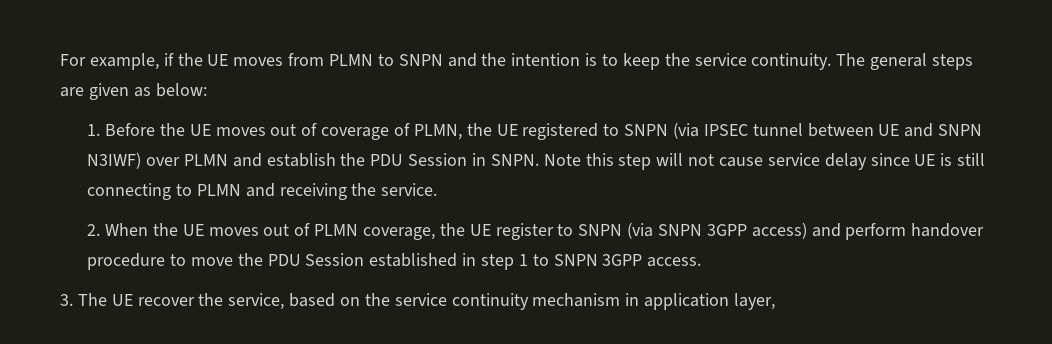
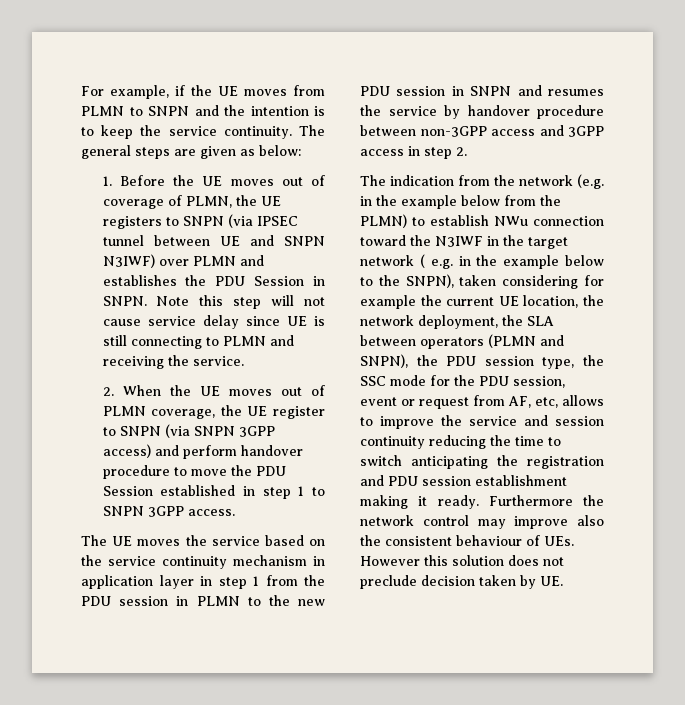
- 1. Before the UE moves out of coverage of PLMN, the UE registered to SNPN (via IPSEC tunnel between UE and SNPN N3IWF) over PLMN and establish the PDU Session in SNPN.
+ 1. Before the UE moves out of coverage of PLMN, the UE registers to SNPN (via IPSEC tunnel between UE and SNPN N3IWF) over PLMN and establishes the PDU Session in SNPN.
- 3. The UE recover the service, based on the service continuity mechanism in application layer,
+ The UE moves the service based on the service continuity mechanism in application layer in step 1 from the PDU session in PLMN to the new PDU session in SNPN and resumes the service by handover procedure between non-3GPP access and 3GPP access in step 2.
+ The indication from the network (e.g. in the example below from the PLMN) to establish NWu connection toward the N3IWF in the target network ( e.g. in the example below to the SNPN), taken considering for example the current UE location, the network deployment, the SLA between operators (PLMN and SNPN), the PDU session type, the SSC mode for the PDU session, event or request from AF, etc, allows to improve the service and session continuity reducing the time to switch anticipating the registration and PDU session establishment making it ready. Furthermore the network control may improve also the consistent behaviour of UEs. However this solution does not preclude decision taken by UE.

